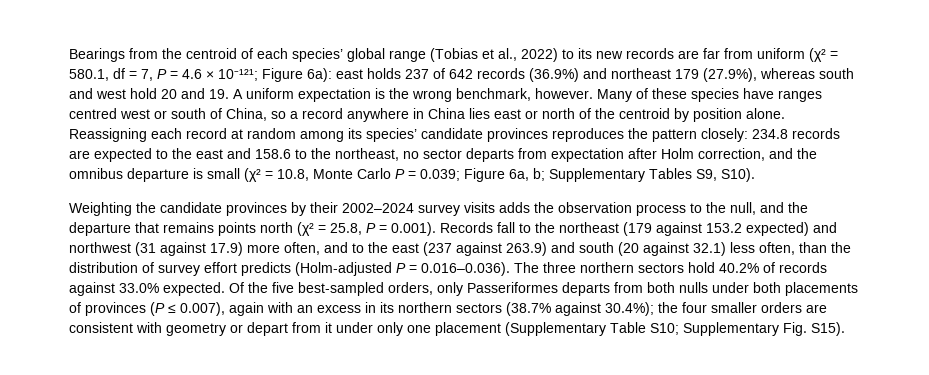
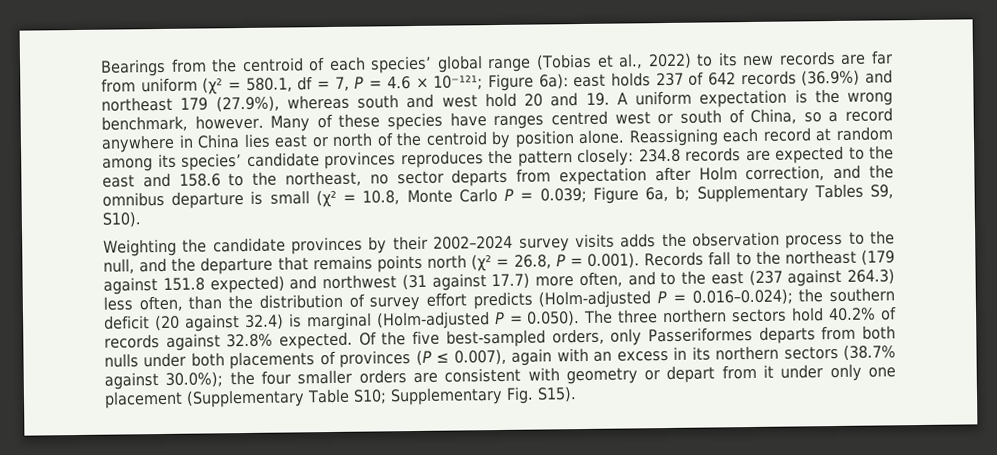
- Weighting the candidate provinces by their 2002–2024 survey visits adds the observation process to the null, and the departure that remains points north (χ² = 25.8, P = 0.001). Records fall to the northeast (179 against 153.2 expected) and northwest (31 against 17.9) more often, and to the east (237 against 263.9) and south (20 against 32.1) less often, than the distribution of survey effort predicts (Holm-adjusted P = 0.016–0.036). The three northern sectors hold 40.2% of records against 33.0% expected.
+ Weighting the candidate provinces by their 2002–2024 survey visits adds the observation process to the null, and the departure that remains points north (χ² = 26.8, P = 0.001). Records fall to the northeast (179 against 151.8 expected) and northwest (31 against 17.7) more often, and to the east (237 against 264.3) less often, than the distribution of survey effort predicts (Holm-adjusted P = 0.016–0.024); the southern deficit (20 against 32.4) is marginal (Holm-adjusted P = 0.050). The three northern sectors hold 40.2% of records against 32.8% expected.
- Of the five best-sampled orders, only Passeriformes departs from both nulls under both placements of provinces (P ≤ 0.007), again with an excess in its northern sectors (38.7% against 30.4%); the four smaller orders are consistent with geometry or depart from it under only one placement (Supplementary Table S10; Supplementary Fig. S15).
+ Of the five best-sampled orders, only Passeriformes departs from both nulls under both placements of provinces (P ≤ 0.007), again with an excess in its northern sectors (38.7% against 30.0%); the four smaller orders are consistent with geometry or depart from it under only one placement (Supplementary Table S10; Supplementary Fig. S15).

